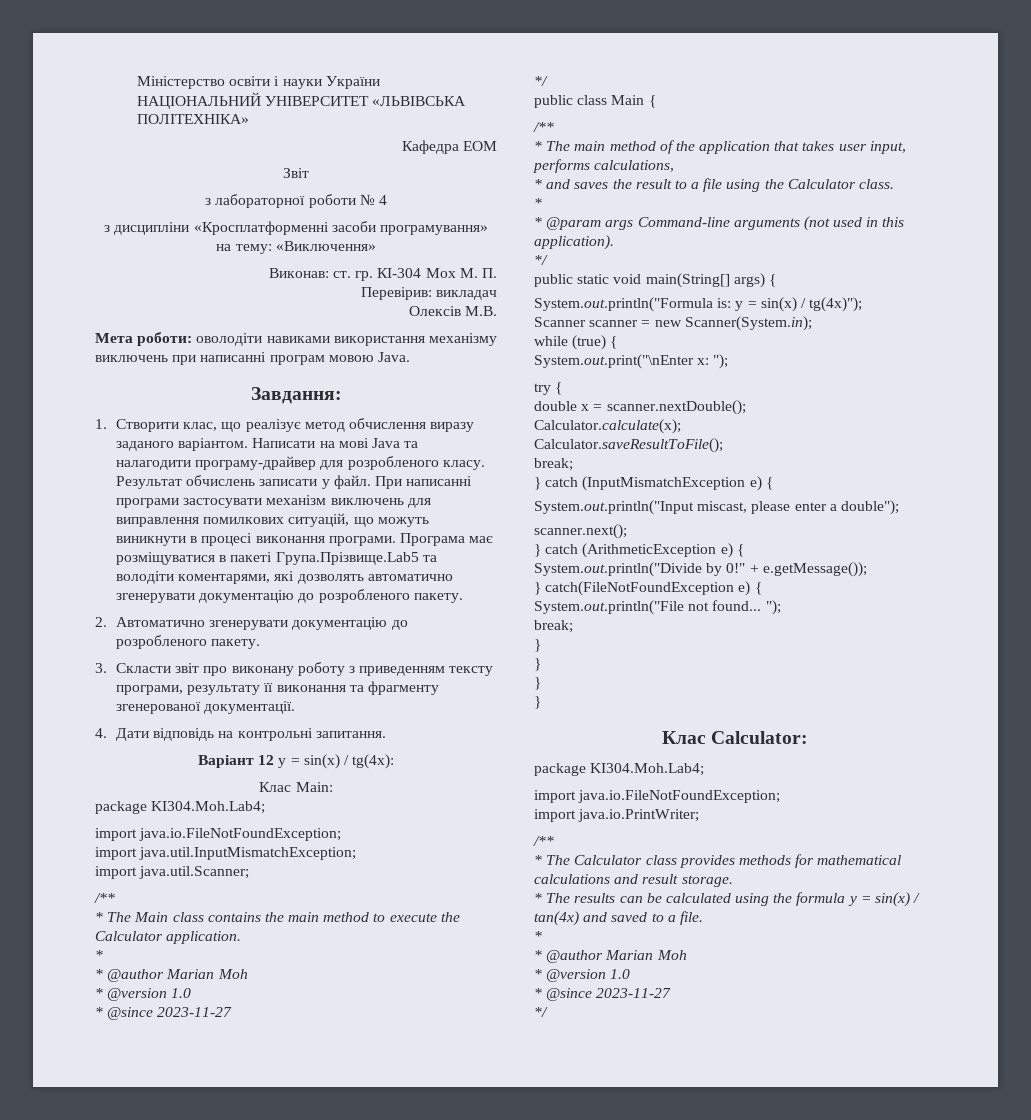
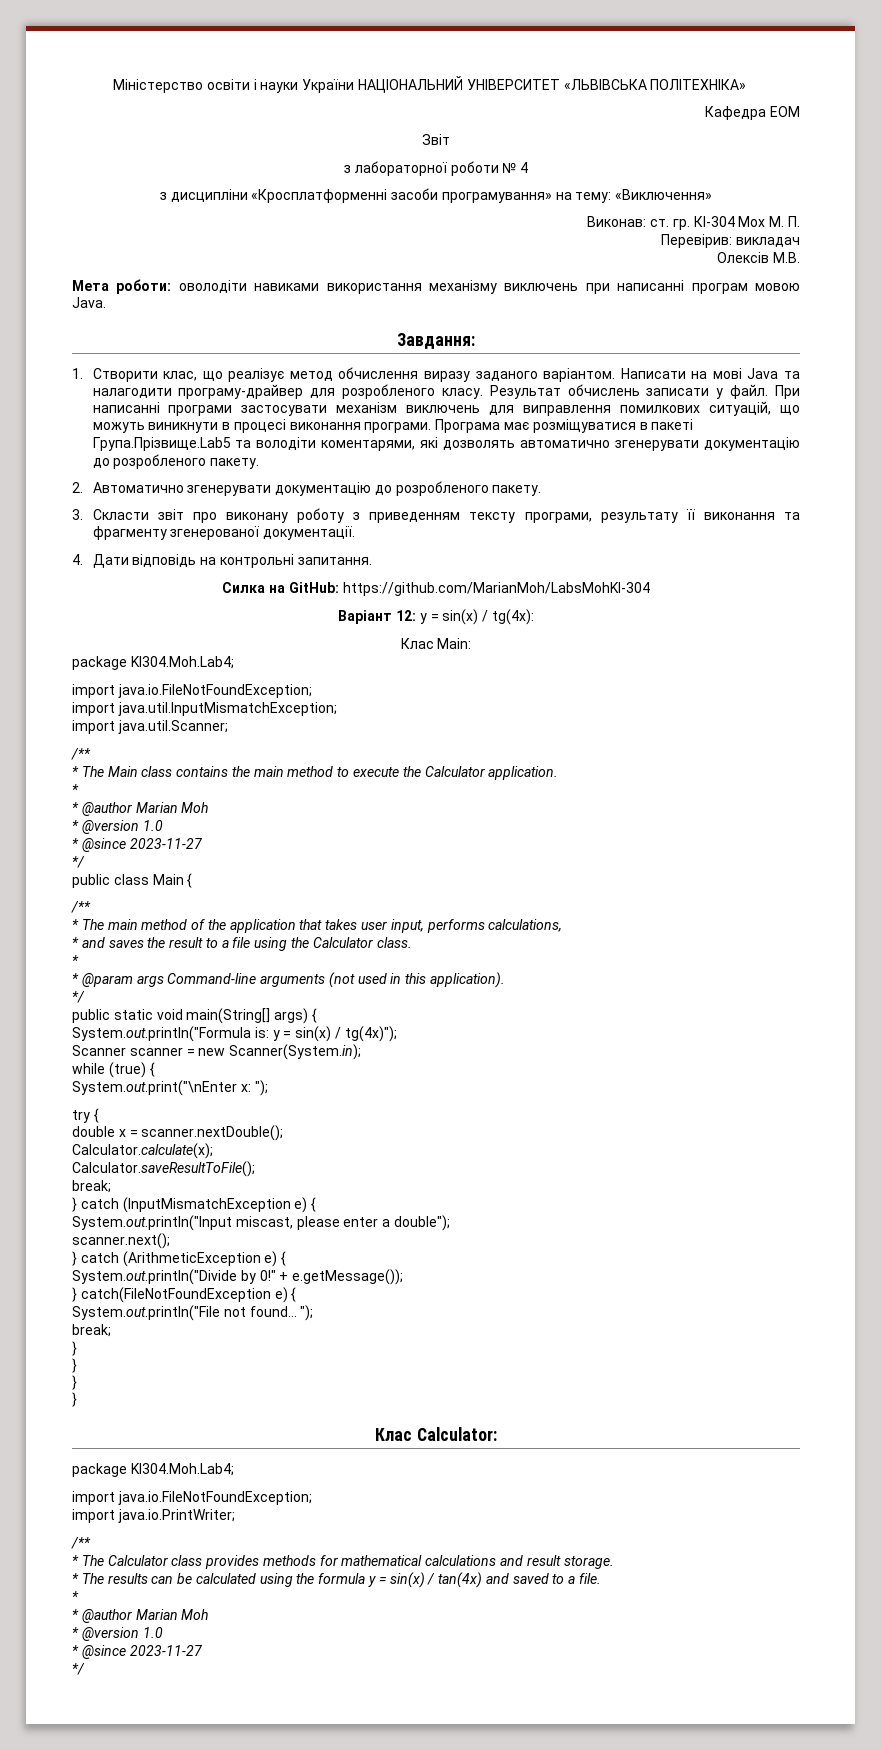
+ Силка на GitHub: https://github.com/MarianMoh/LabsMohKI-304
- Варіант 12 y = sin(x) / tg(4x):
+ Варіант 12: y = sin(x) / tg(4x):

